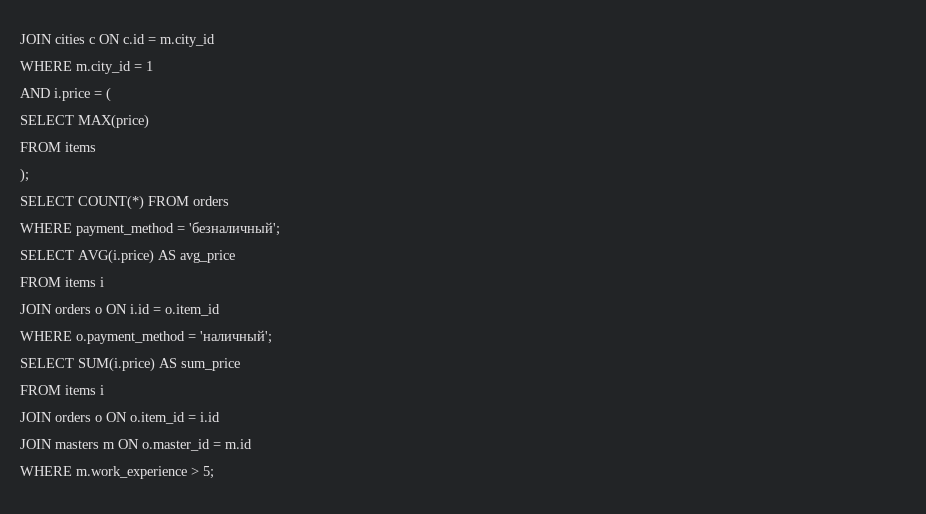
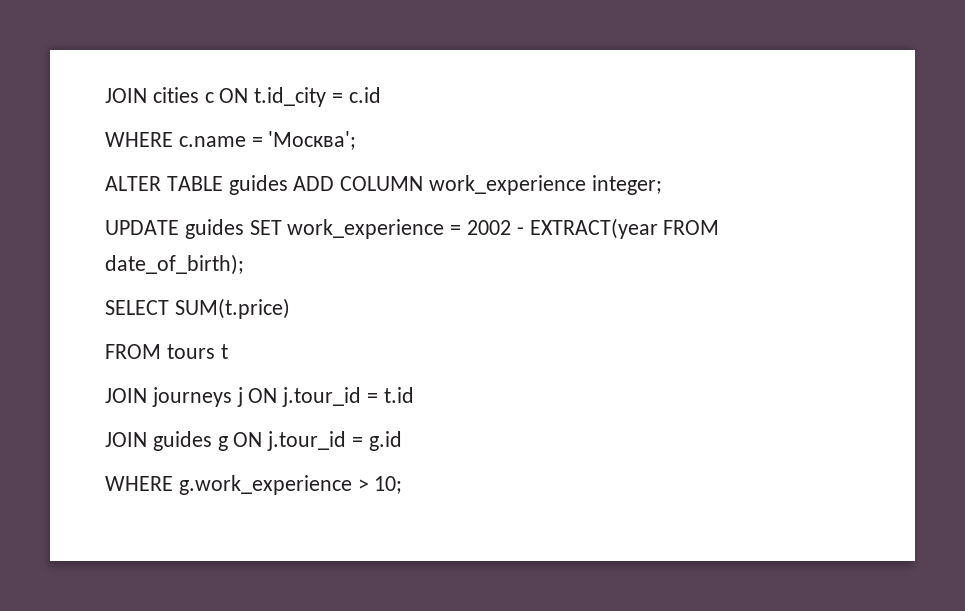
- JOIN cities c ON c.id = m.city_id
- WHERE m.city_id = 1
- AND i.price = (
- SELECT MAX(price)
- FROM items
- );
- SELECT COUNT(*) FROM orders
- WHERE payment_method = 'безналичный';
- SELECT AVG(i.price) AS avg_price
- FROM items i
- JOIN orders o ON i.id = o.item_id
- WHERE o.payment_method = 'наличный';
- SELECT SUM(i.price) AS sum_price
- FROM items i
- JOIN orders o ON o.item_id = i.id
- JOIN masters m ON o.master_id = m.id
- WHERE m.work_experience > 5;
+ JOIN cities c ON t.id_city = c.id
+ WHERE c.name = 'Москва';
+ ALTER TABLE guides ADD COLUMN work_experience integer;
+ UPDATE guides SET work_experience = 2002 - EXTRACT(year FROM date_of_birth);
+ SELECT SUM(t.price)
+ FROM tours t
+ JOIN journeys j ON j.tour_id = t.id
+ JOIN guides g ON j.tour_id = g.id
+ WHERE g.work_experience > 10;

